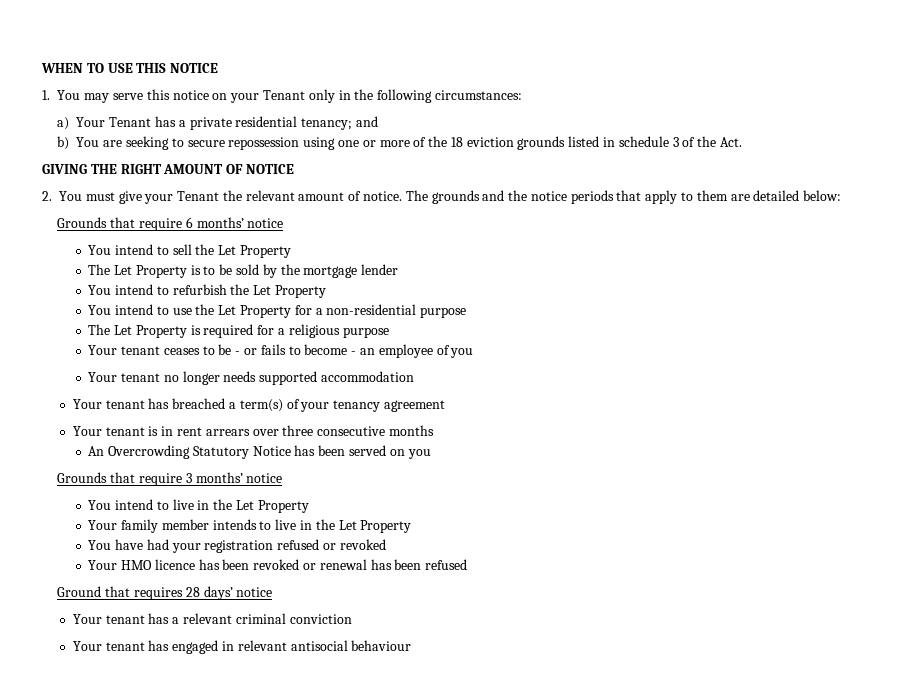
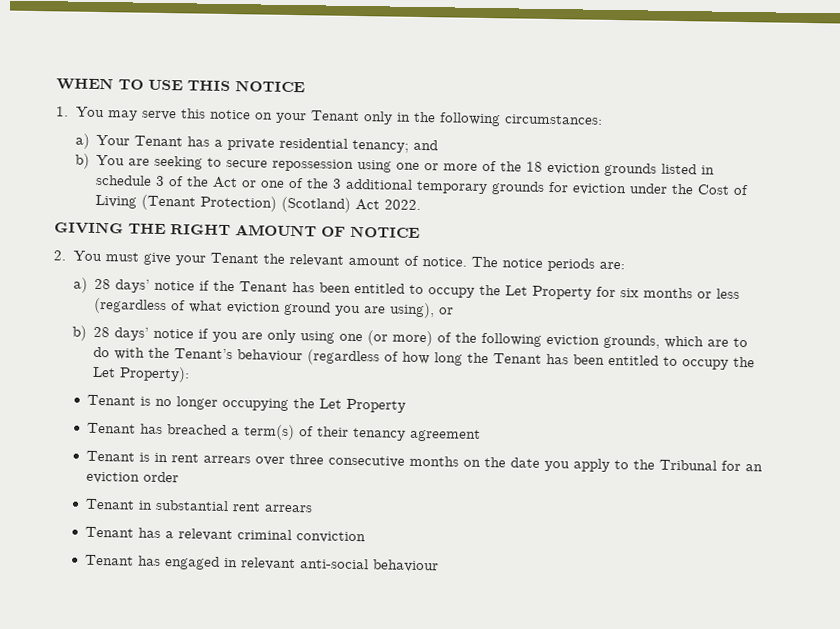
- b) You are seeking to secure repossession using one or more of the 18 eviction grounds listed in schedule 3 of the Act.
+ b) You are seeking to secure repossession using one or more of the 18 eviction grounds listed in schedule 3 of the Act or one of the 3 additional temporary grounds for eviction under the Cost of Living (Tenant Protection) (Scotland) Act 2022.
- The grounds and the notice periods that apply to them are detailed below:
- Grounds that require 6 months’ notice
- You intend to sell the Let Property
- The Let Property is to be sold by the mortgage lender
- You intend to refurbish the Let Property
- You intend to use the Let Property for a non-residential purpose
- The Let Property is required for a religious purpose
- Your tenant ceases to be - or fails to become - an employee of you
- Your tenant no longer needs supported accommodation
- Your tenant has breached a term(s) of your tenancy agreement
+ The notice periods are:
+ a) 28 days’ notice if the Tenant has been entitled to occupy the Let Property for six months or less (regardless of what eviction ground you are using), or
+ b) 28 days’ notice if you are only using one (or more) of the following eviction grounds, which are to do with the Tenant’s behaviour (regardless of how long the Tenant has been entitled to occupy the Let Property):
+ Tenant is no longer occupying the Let Property
+ Tenant has breached a term(s) of their tenancy agreement
- Your tenant is in rent arrears over three consecutive months
- An Overcrowding Statutory Notice has been served on you
- Grounds that require 3 months’ notice
- You intend to live in the Let Property
- Your family member intends to live in the Let Property
- You have had your registration refused or revoked
- Your HMO licence has been revoked or renewal has been refused
- Ground that requires 28 days’ notice
- Your tenant has a relevant criminal conviction
+ Tenant is in rent arrears over three consecutive months on the date you apply to the Tribunal for an eviction order
+ Tenant in substantial rent arrears
+ Tenant has a relevant criminal conviction
- Your tenant has engaged in relevant antisocial behaviour
+ Tenant has engaged in relevant anti-social behaviour

